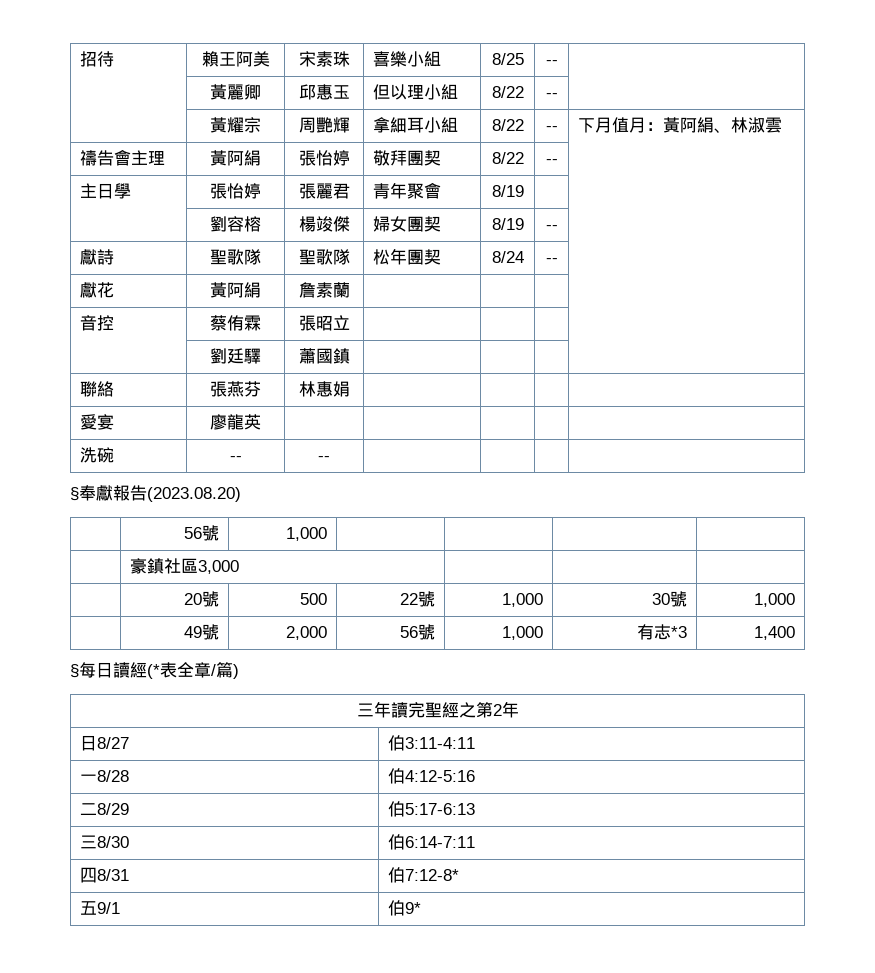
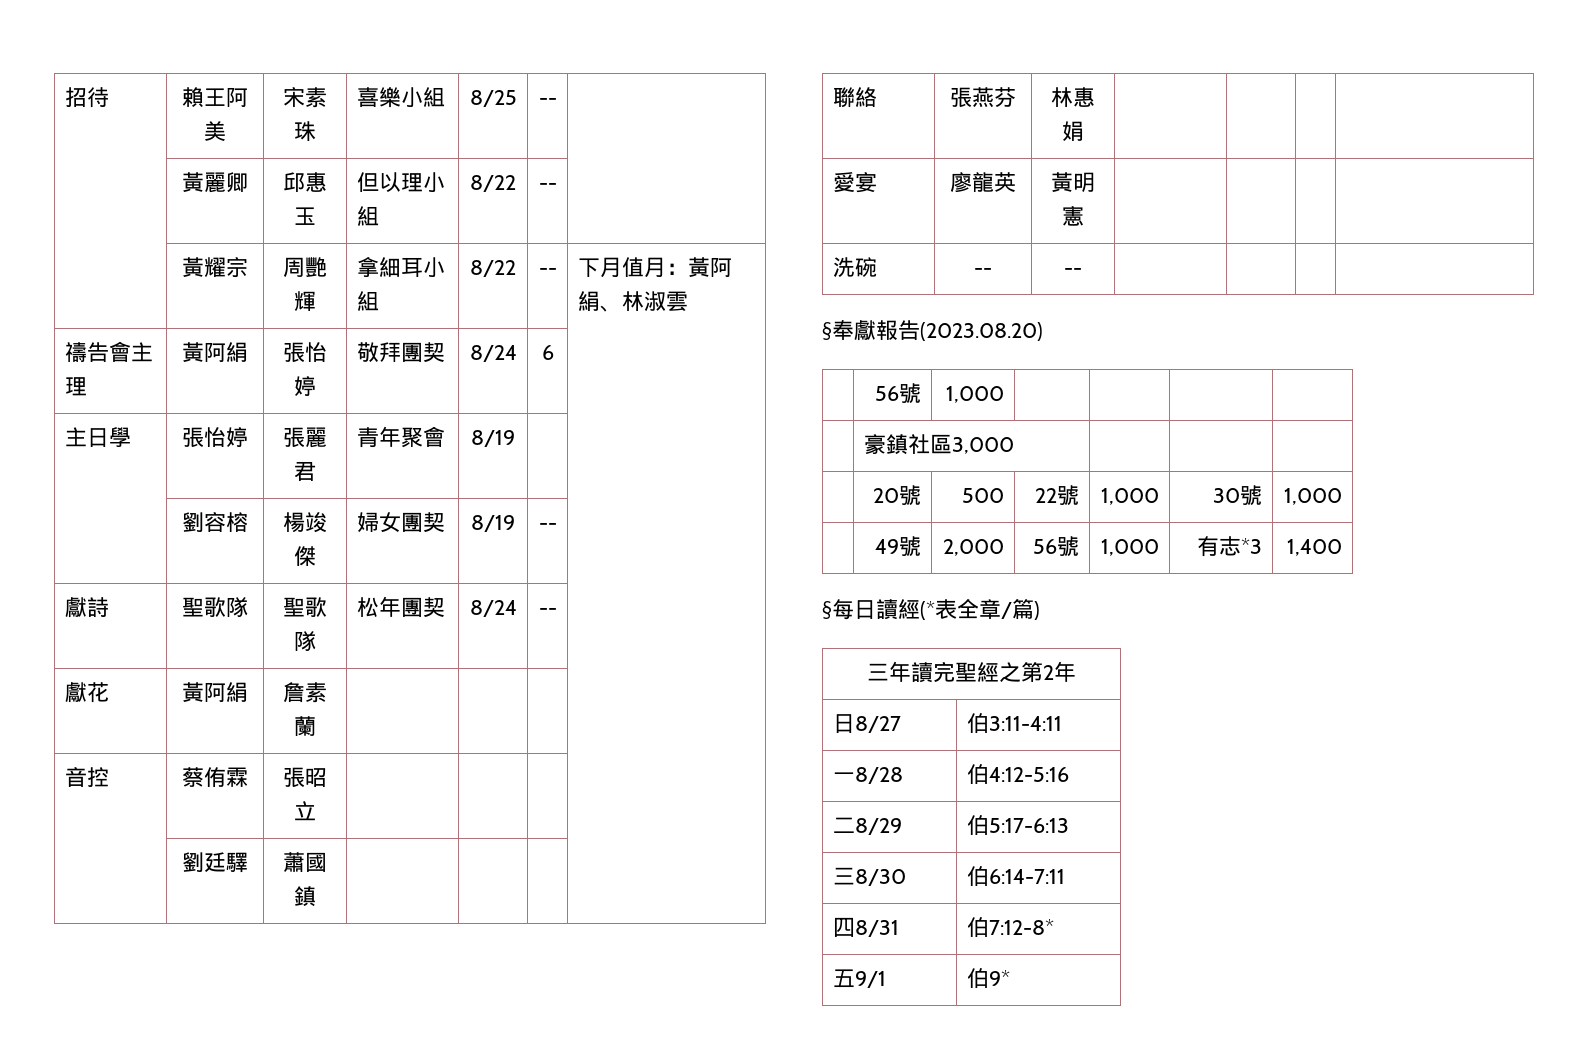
- 禱告會主理 | 黃阿絹 | 張怡婷 | 敬拜團契 | 8/22 | -- |
+ 禱告會主理 | 黃阿絹 | 張怡婷 | 敬拜團契 | 8/24 | 6 |
- 愛宴 | 廖龍英 | | | | |
+ 愛宴 | 廖龍英 | 黃明憲 | | | |

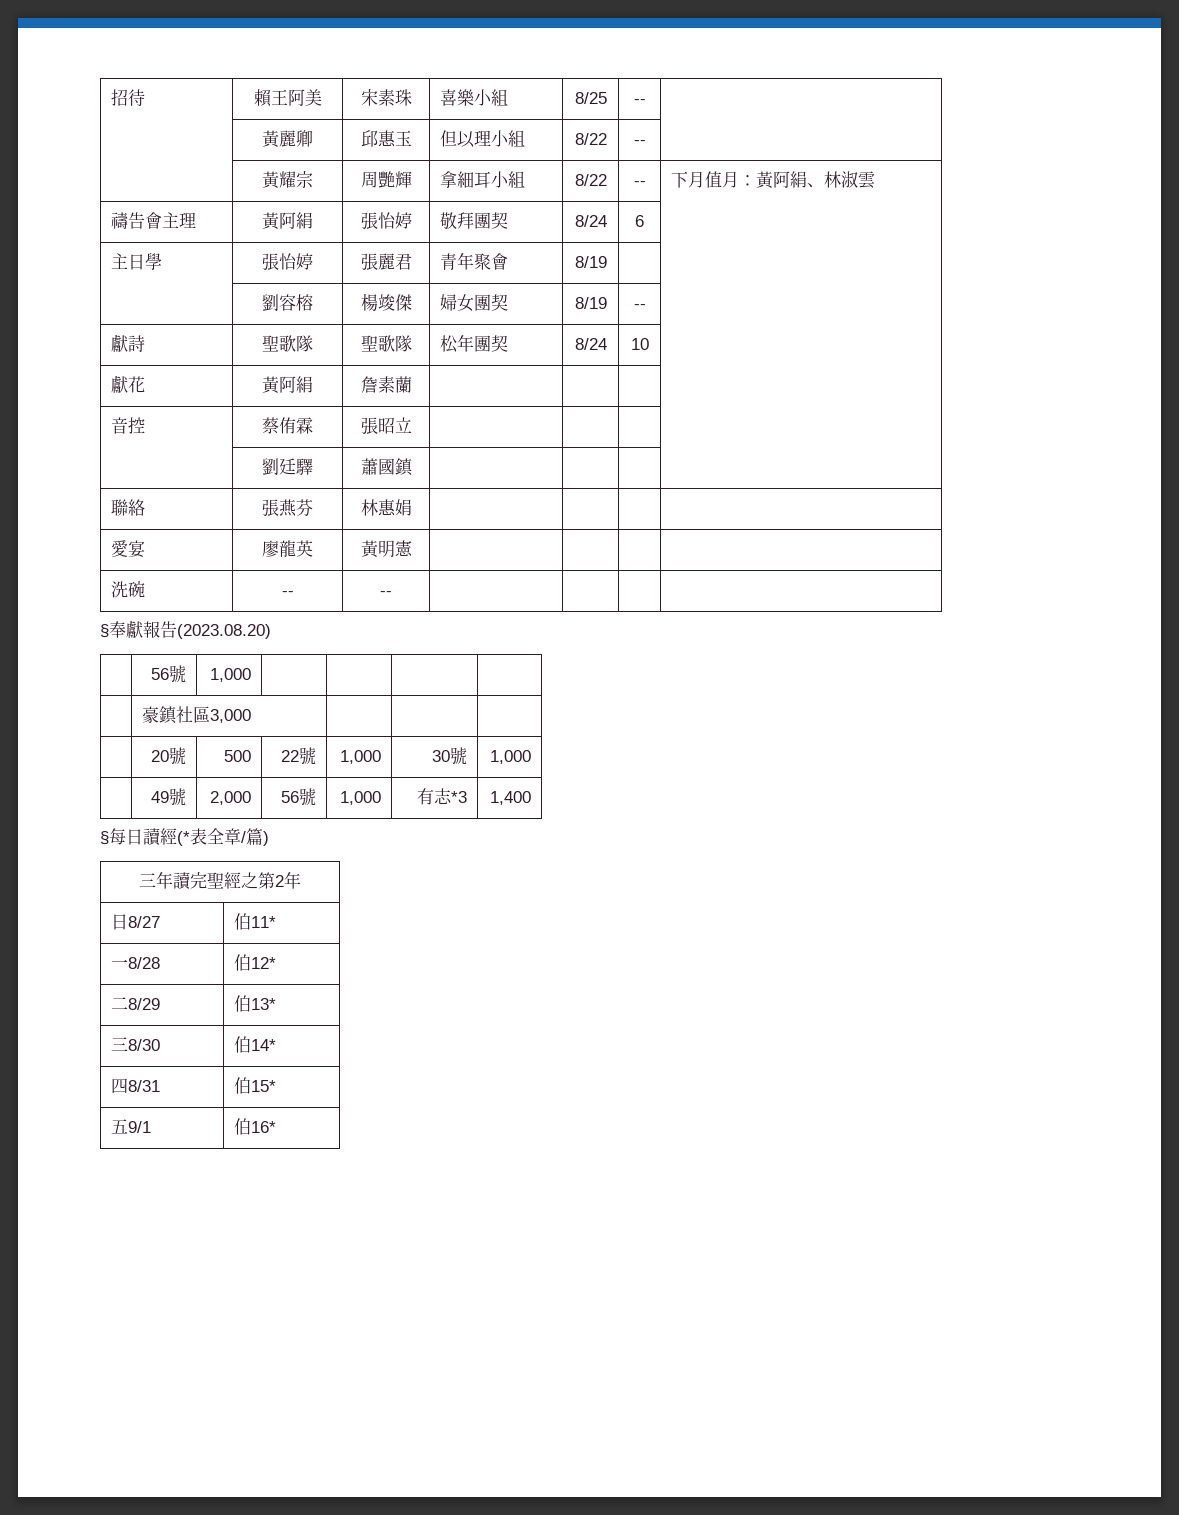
- 獻詩 | 聖歌隊 | 聖歌隊 | 松年團契 | 8/24 | -- |
+ 獻詩 | 聖歌隊 | 聖歌隊 | 松年團契 | 8/24 | 10 |
- 日8/27 | 伯3:11-4:11
+ 日8/27 | 伯11*
- 一8/28 | 伯4:12-5:16
+ 一8/28 | 伯12*
- 二8/29 | 伯5:17-6:13
+ 二8/29 | 伯13*
- 三8/30 | 伯6:14-7:11
+ 三8/30 | 伯14*
- 四8/31 | 伯7:12-8*
+ 四8/31 | 伯15*
- 五9/1 | 伯9*
+ 五9/1 | 伯16*

